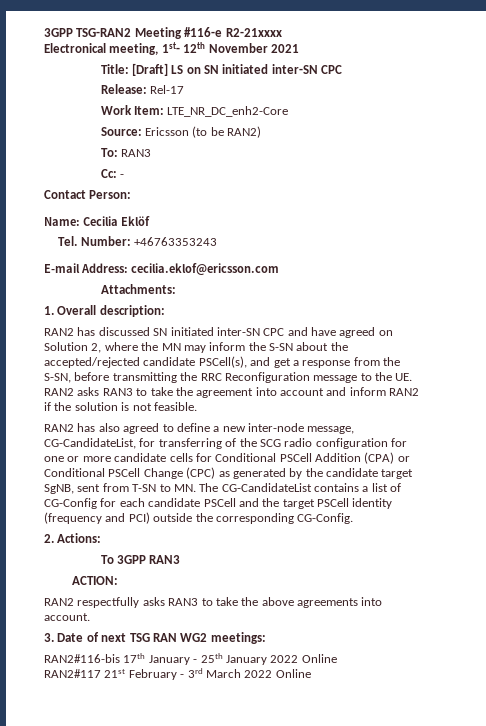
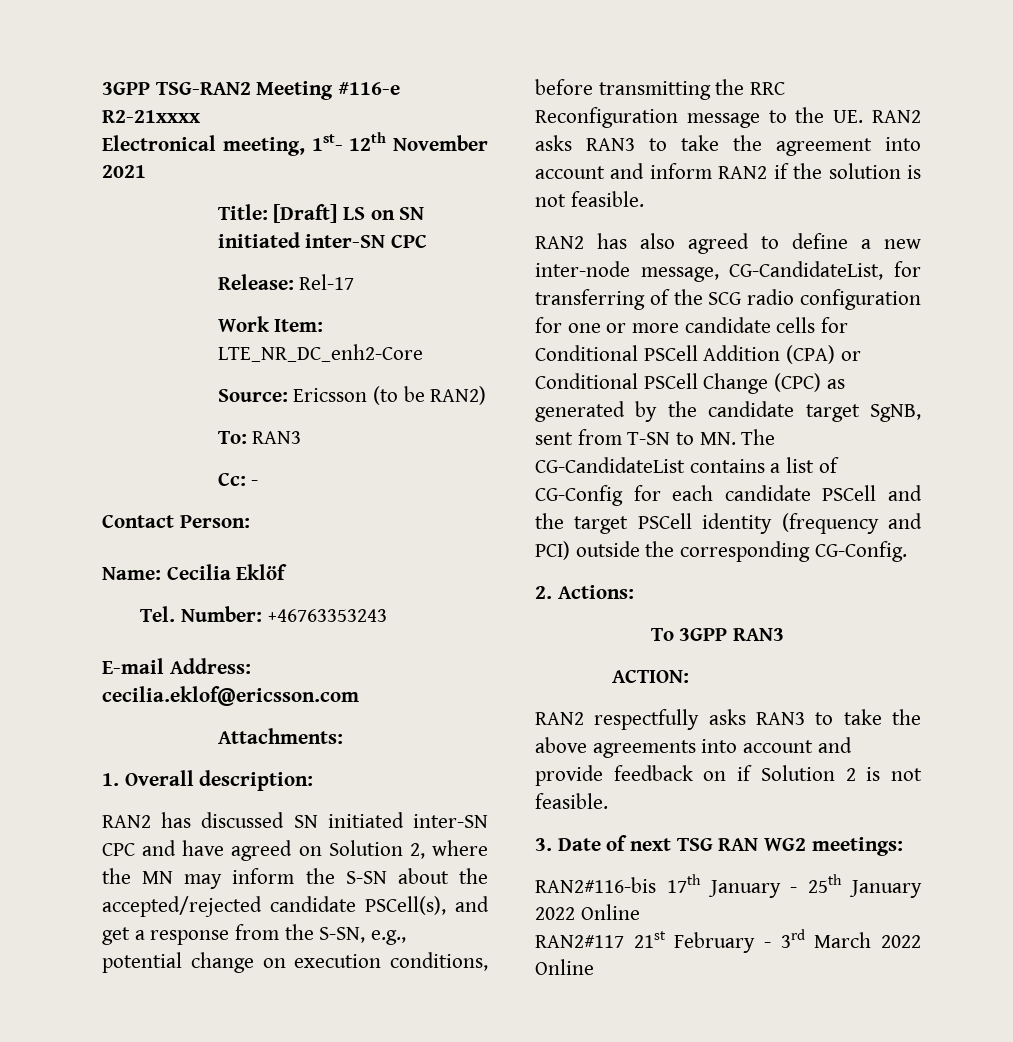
- RAN2 has discussed SN initiated inter-SN CPC and have agreed on Solution 2, where the MN may inform the S-SN about the accepted/rejected candidate PSCell(s), and get a response from the S-SN, before transmitting the RRC Reconfiguration message to the UE. RAN2 asks RAN3 to take the agreement into account and inform RAN2 if the solution is not feasible.
+ RAN2 has discussed SN initiated inter-SN CPC and have agreed on Solution 2, where the MN may inform the S-SN about the accepted/rejected candidate PSCell(s), and get a response from the S-SN, e.g., potential change on execution conditions, before transmitting the RRC Reconfiguration message to the UE. RAN2 asks RAN3 to take the agreement into account and inform RAN2 if the solution is not feasible.
- RAN2 respectfully asks RAN3 to take the above agreements into account.
+ RAN2 respectfully asks RAN3 to take the above agreements into account and provide feedback on if Solution 2 is not feasible.

